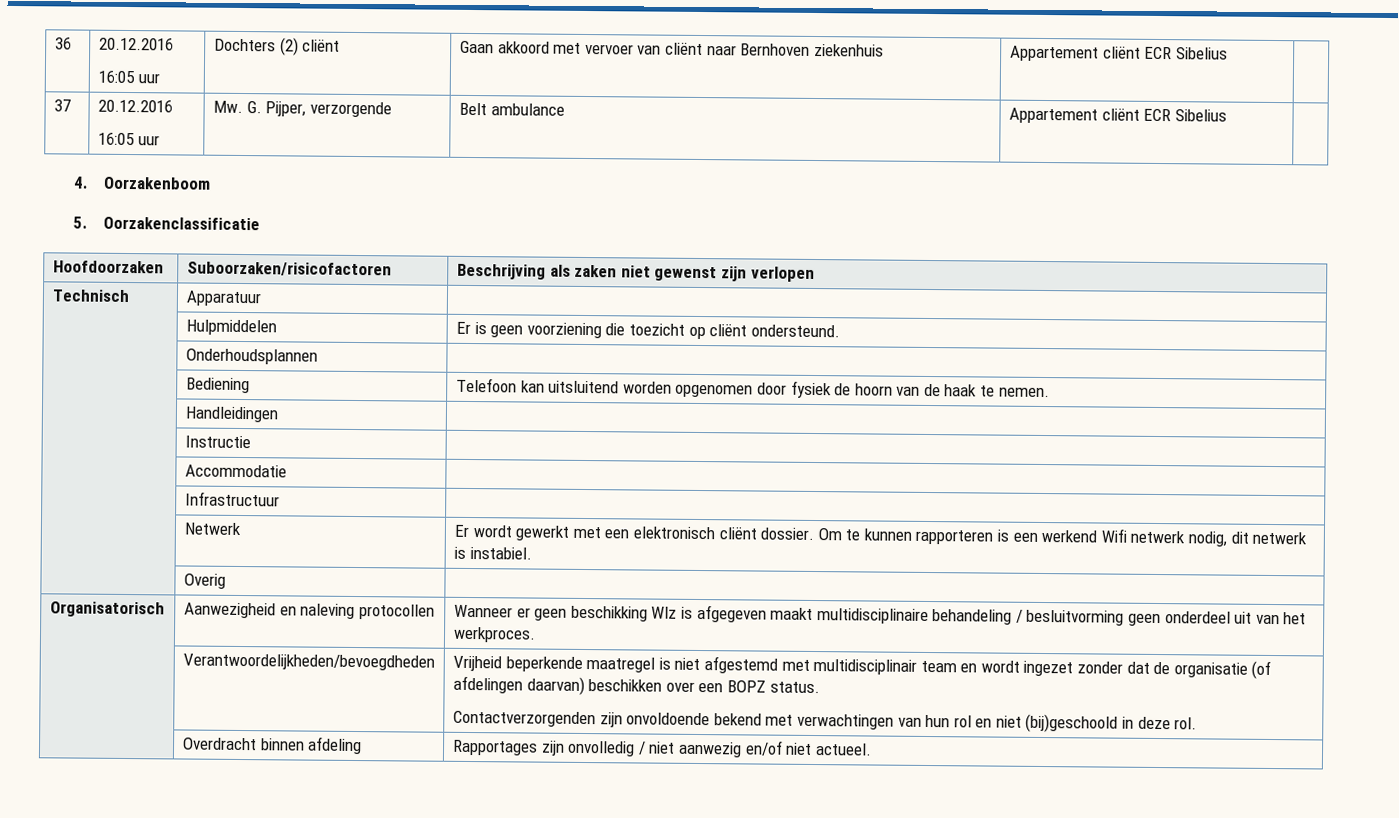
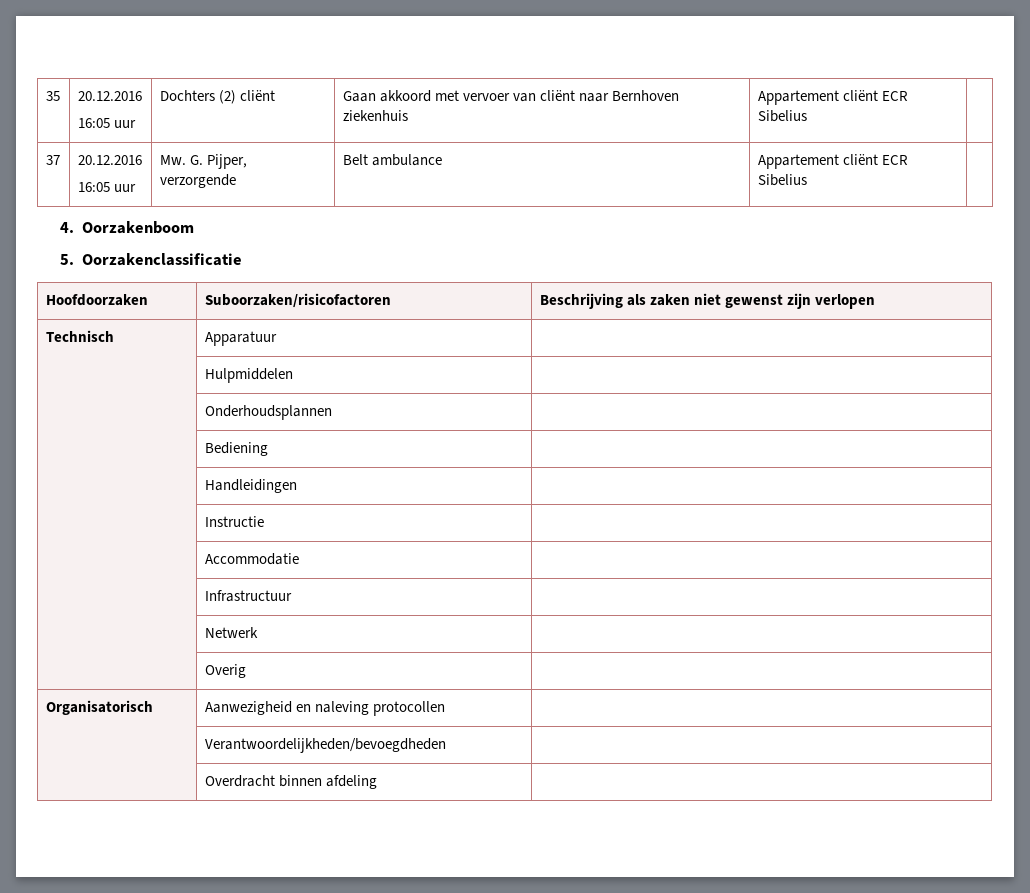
- 36 | 20.12.2016
+ 35 | 20.12.2016
- | Hulpmiddelen | Er is geen voorziening die toezicht op cliënt ondersteund.
+ | Hulpmiddelen |
  | Onderhoudsplannen |
- | Bediening | Telefoon kan uitsluitend worden opgenomen door fysiek de hoorn van de haak te nemen.
+ | Bediening |
- | Netwerk | Er wordt gewerkt met een elektronisch cliënt dossier. Om te kunnen rapporteren is een werkend Wifi netwerk nodig, dit netwerk is instabiel.
+ | Netwerk |
- Organisatorisch | Aanwezigheid en naleving protocollen | Wanneer er geen beschikking Wlz is afgegeven maakt multidisciplinaire behandeling / besluitvorming geen onderdeel uit van het werkproces.
- | Verantwoordelijkheden/bevoegdheden | Vrijheid beperkende maatregel is niet afgestemd met multidisciplinair team en wordt ingezet zonder dat de organisatie (of afdelingen daarvan) beschikken over een BOPZ status.
- Contactverzorgenden zijn onvoldoende bekend met verwachtingen van hun rol en niet (bij)geschoold in deze rol.
- | Overdracht binnen afdeling | Rapportages zijn onvolledig / niet aanwezig en/of niet actueel.
+ Organisatorisch | Aanwezigheid en naleving protocollen |
+ | Verantwoordelijkheden/bevoegdheden |
+ | Overdracht binnen afdeling |

